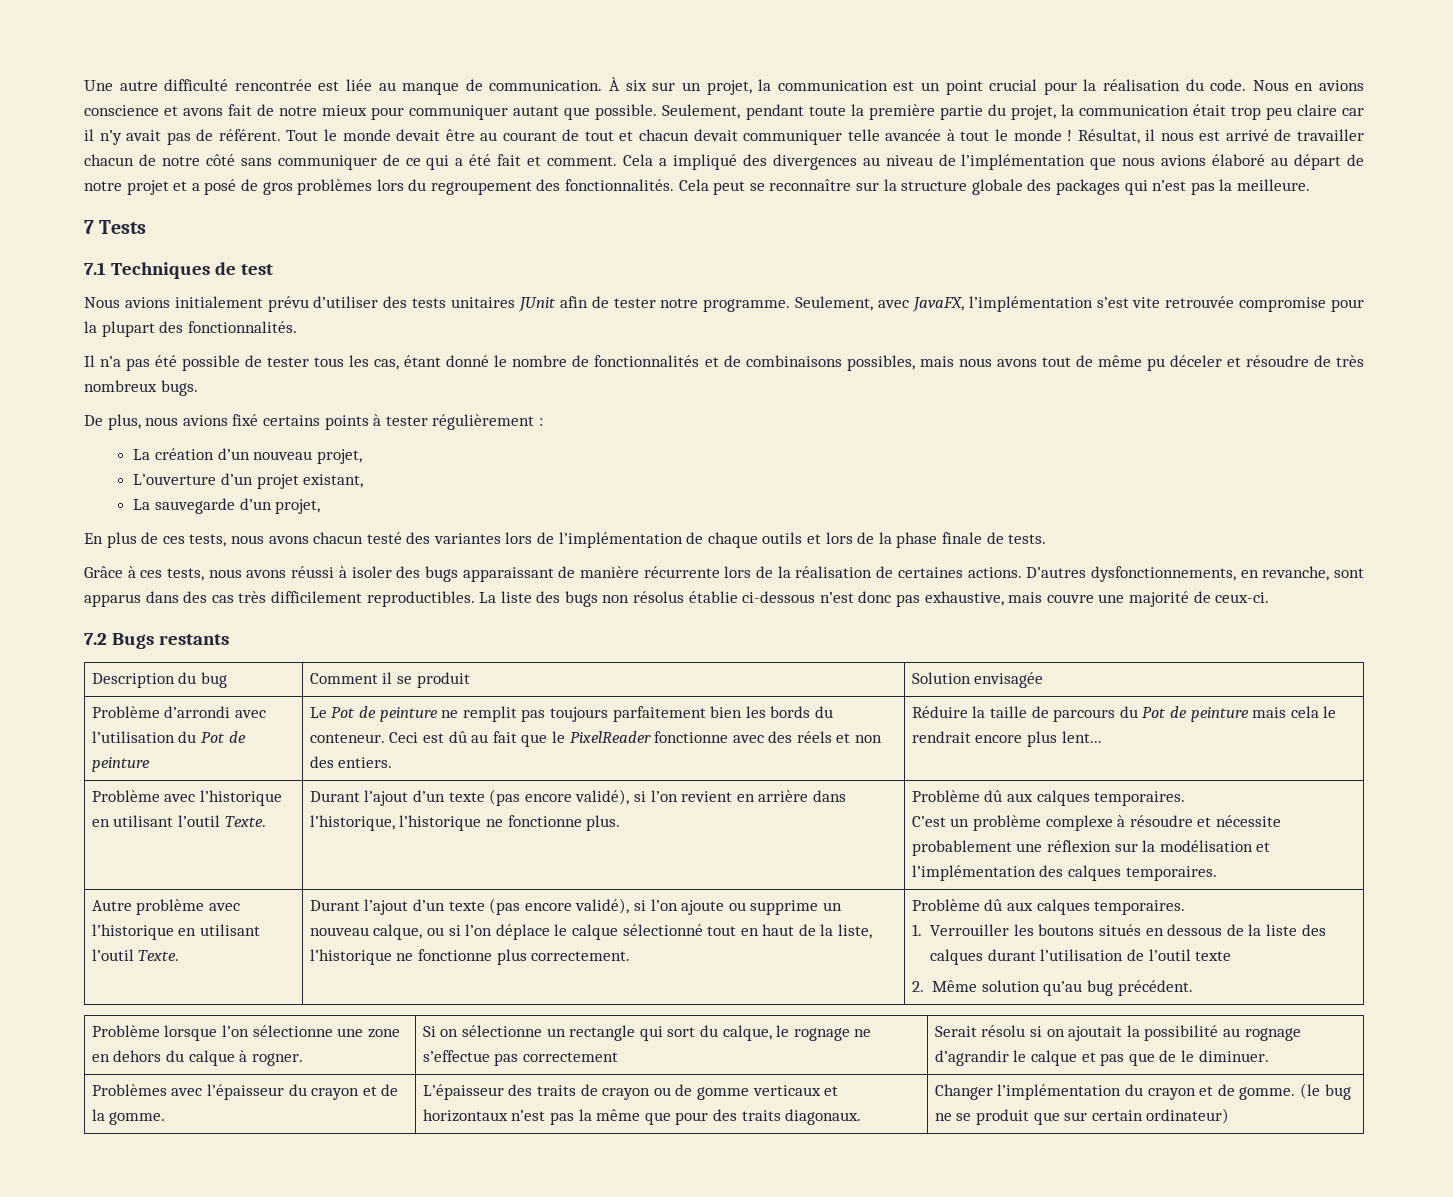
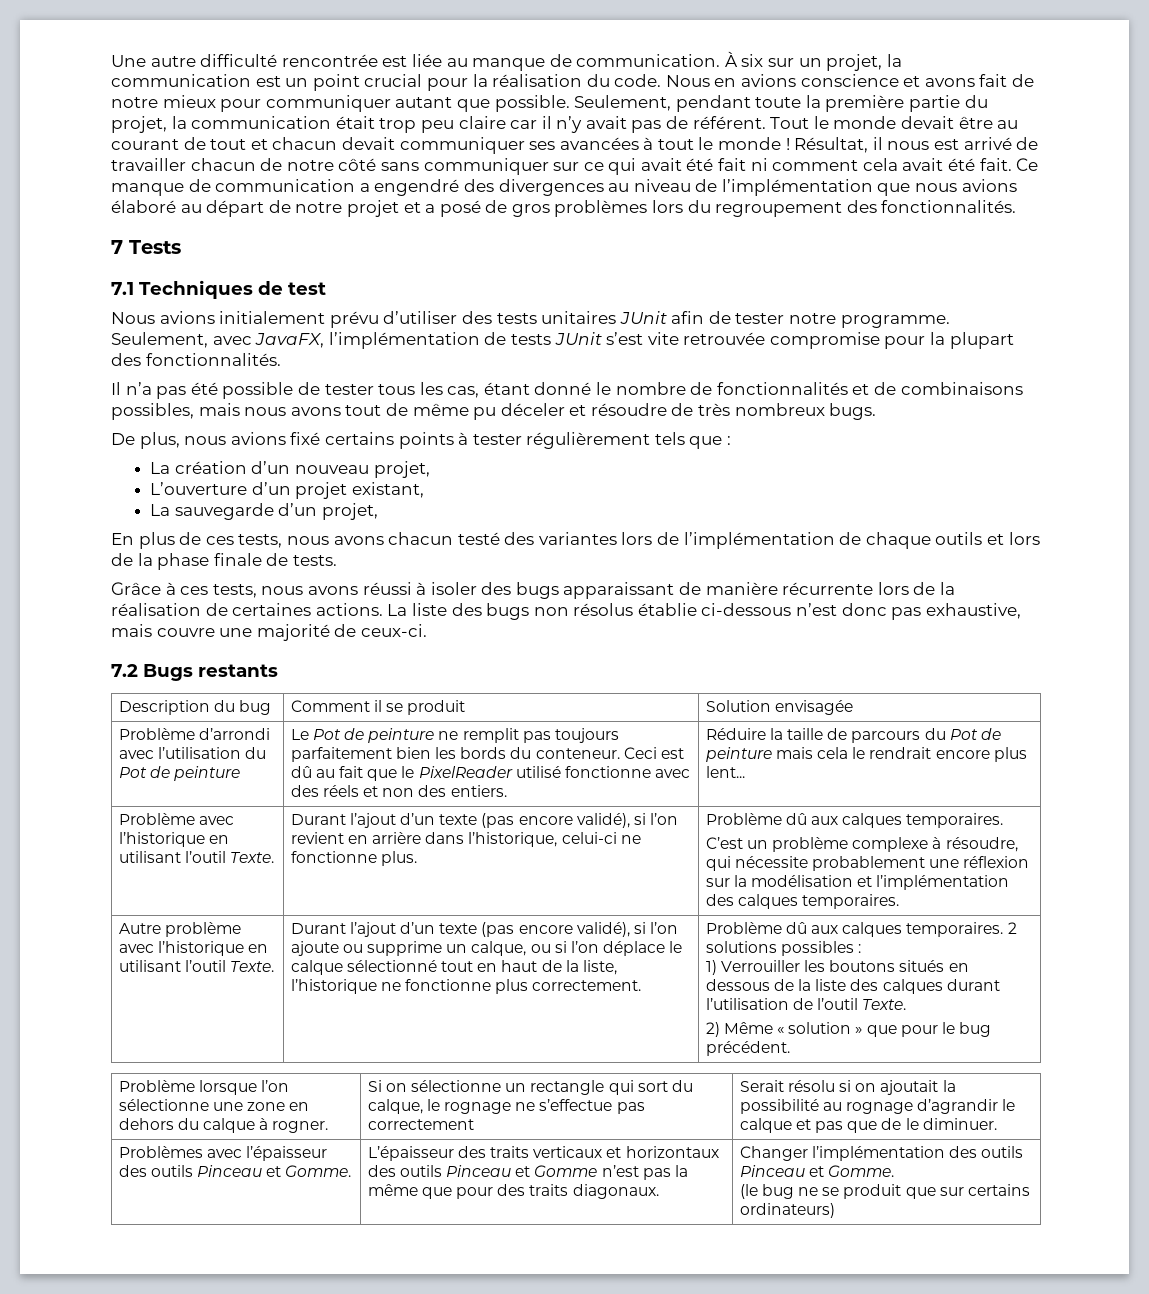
- Tout le monde devait être au courant de tout et chacun devait communiquer telle avancée à tout le monde !
+ Tout le monde devait être au courant de tout et chacun devait communiquer ses avancées à tout le monde !
- Résultat, il nous est arrivé de travailler chacun de notre côté sans communiquer de ce qui a été fait et comment. Cela a impliqué des divergences au niveau de l’implémentation que nous avions élaboré au départ de notre projet et a posé de gros problèmes lors du regroupement des fonctionnalités. Cela peut se reconnaître sur la structure globale des packages qui n’est pas la meilleure.
+ Résultat, il nous est arrivé de travailler chacun de notre côté sans communiquer sur ce qui avait été fait ni comment cela avait été fait. Ce manque de communication a engendré des divergences au niveau de l’implémentation que nous avions élaboré au départ de notre projet et a posé de gros problèmes lors du regroupement des fonctionnalités.
- Seulement, avec JavaFX, l’implémentation s’est vite retrouvée compromise pour la plupart des fonctionnalités.
+ Seulement, avec JavaFX, l’implémentation de tests JUnit s’est vite retrouvée compromise pour la plupart des fonctionnalités.
- De plus, nous avions fixé certains points à tester régulièrement :
+ De plus, nous avions fixé certains points à tester régulièrement tels que :
- D’autres dysfonctionnements, en revanche, sont apparus dans des cas très difficilement reproductibles.
- Ceci est dû au fait que le PixelReader fonctionne avec des réels et non des entiers.
+ Ceci est dû au fait que le PixelReader utilisé fonctionne avec des réels et non des entiers.
- Durant l’ajout d’un texte (pas encore validé), si l’on revient en arrière dans l’historique, l’historique ne fonctionne plus.
+ Durant l’ajout d’un texte (pas encore validé), si l’on revient en arrière dans l’historique, celui-ci ne fonctionne plus.
- C’est un problème complexe à résoudre et nécessite probablement une réflexion sur la modélisation et l’implémentation des calques temporaires.
+ C’est un problème complexe à résoudre, qui nécessite probablement une réflexion sur la modélisation et l’implémentation des calques temporaires.
- Durant l’ajout d’un texte (pas encore validé), si l’on ajoute ou supprime un nouveau calque, ou si l’on déplace le calque sélectionné tout en haut de la liste, l’historique ne fonctionne plus correctement. | Problème dû aux calques temporaires.
- 1. Verrouiller les boutons situés en dessous de la liste des calques durant l’utilisation de l’outil texte
- 2. Même solution qu’au bug précédent.
+ Durant l’ajout d’un texte (pas encore validé), si l’on ajoute ou supprime un calque, ou si l’on déplace le calque sélectionné tout en haut de la liste, l’historique ne fonctionne plus correctement. | Problème dû aux calques temporaires. 2 solutions possibles :
+ 1) Verrouiller les boutons situés en dessous de la liste des calques durant l’utilisation de l’outil Texte.
+ 2) Même « solution » que pour le bug précédent.
- Problèmes avec l’épaisseur du crayon et de la gomme. | L’épaisseur des traits de crayon ou de gomme verticaux et horizontaux n’est pas la même que pour des traits diagonaux.
+ Problèmes avec l’épaisseur des outils Pinceau et Gomme. | L’épaisseur des traits verticaux et horizontaux des outils Pinceau et Gomme n’est pas la même que pour des traits diagonaux.
- Changer l’implémentation du crayon et de gomme. (le bug ne se produit que sur certain ordinateur)
+ Changer l’implémentation des outils Pinceau et Gomme.
+ (le bug ne se produit que sur certains ordinateurs)

